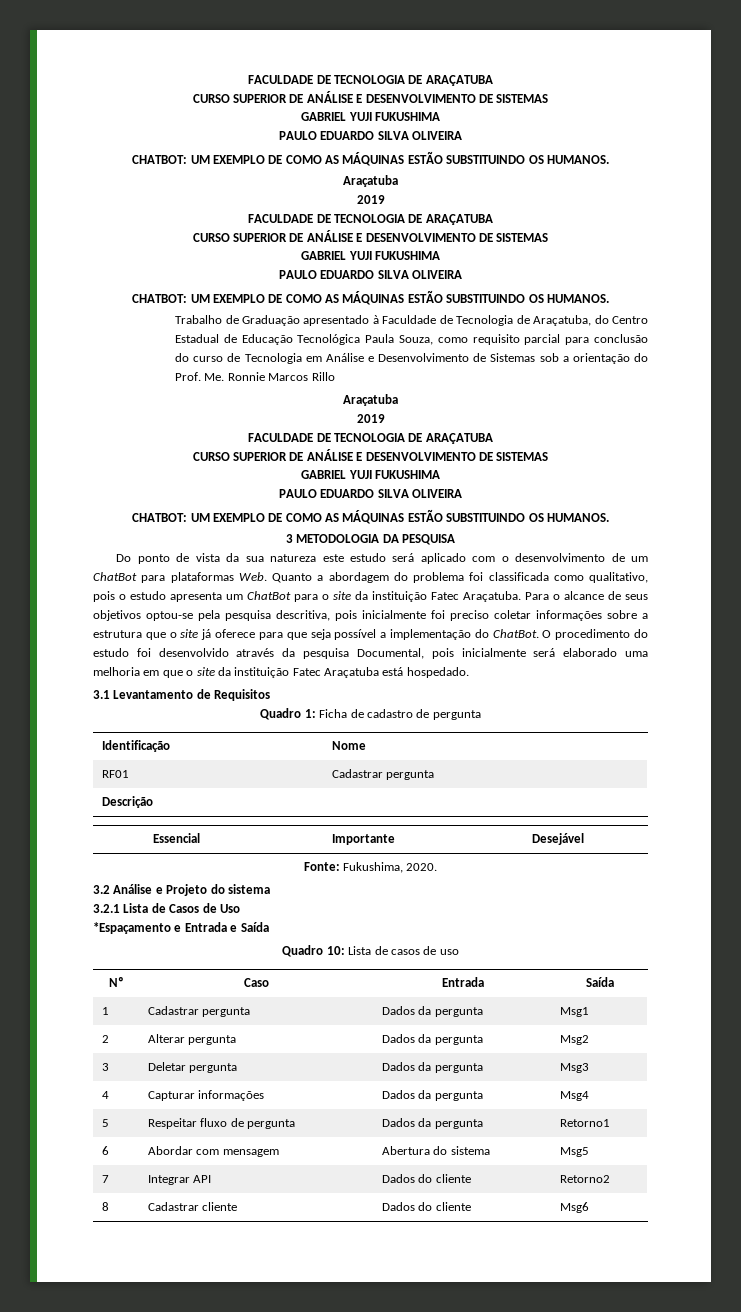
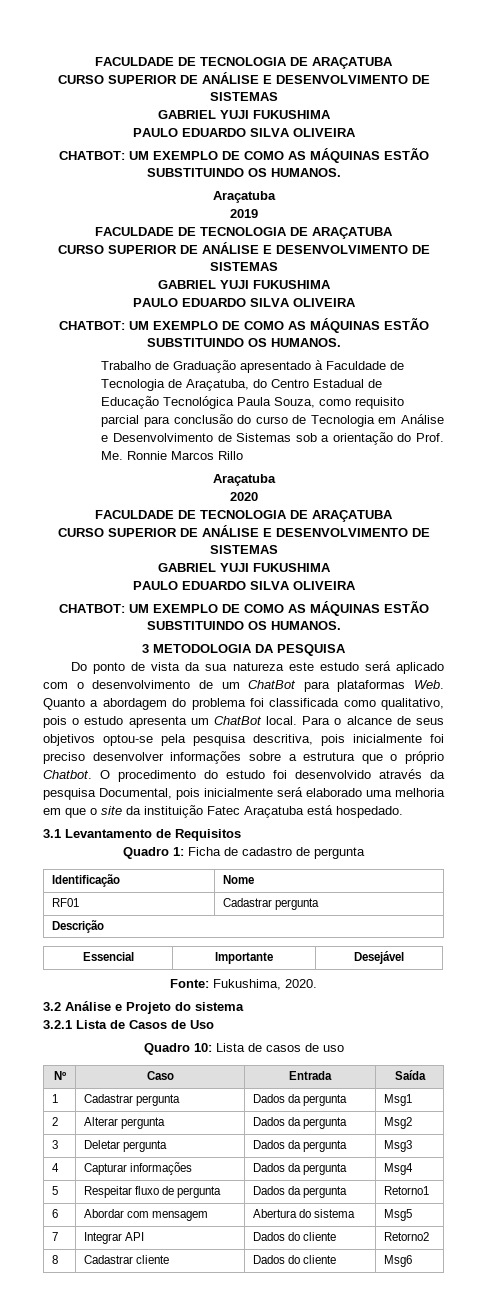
  Trabalho de Graduação apresentado à Faculdade de Tecnologia de Araçatuba, do Centro Estadual de Educação Tecnológica Paula Souza, como requisito parcial para conclusão do curso de Tecnologia em Análise e Desenvolvimento de Sistemas sob a orientação do Prof. Me. Ronnie Marcos Rillo
  Araçatuba
- 2019
+ 2020
- Do ponto de vista da sua natureza este estudo será aplicado com o desenvolvimento de um ChatBot para plataformas Web. Quanto a abordagem do problema foi classificada como qualitativo, pois o estudo apresenta um ChatBot para o site da instituição Fatec Araçatuba.
+ Do ponto de vista da sua natureza este estudo será aplicado com o desenvolvimento de um ChatBot para plataformas Web. Quanto a abordagem do problema foi classificada como qualitativo, pois o estudo apresenta um ChatBot local.
- Para o alcance de seus objetivos optou-se pela pesquisa descritiva, pois inicialmente foi preciso coletar informações sobre a estrutura que o site já oferece para que seja possível a implementação do ChatBot.
+ Para o alcance de seus objetivos optou-se pela pesquisa descritiva, pois inicialmente foi preciso desenvolver informações sobre a estrutura que o próprio Chatbot.
- *Espaçamento e Entrada e Saída

